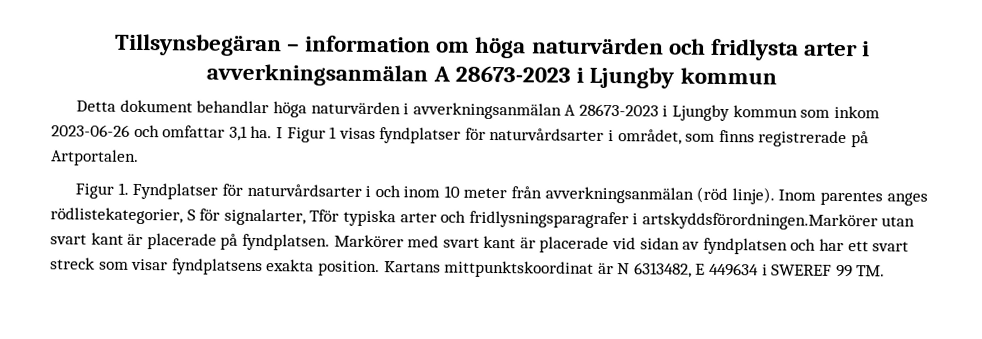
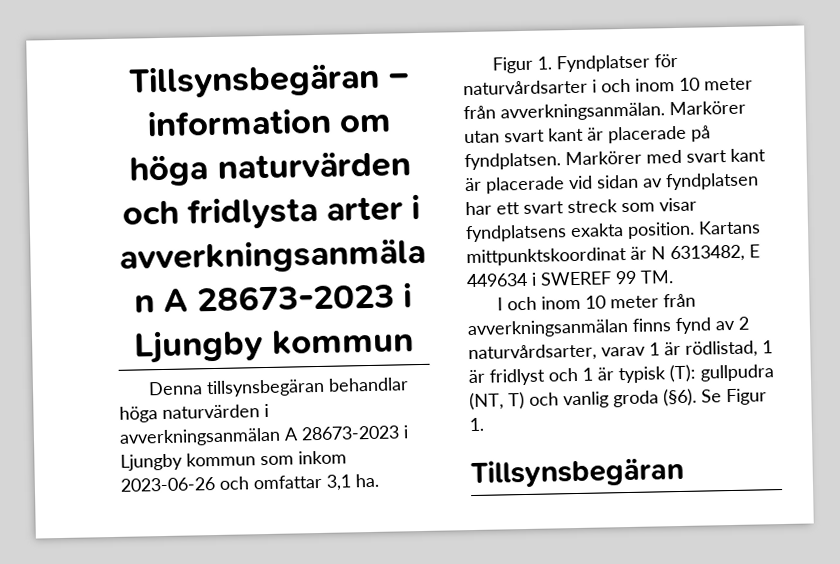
- Detta dokument behandlar höga naturvärden i avverkningsanmälan A 28673-2023 i Ljungby kommun som inkom 2023-06-26 och omfattar 3,1 ha. I Figur 1 visas fyndplatser för naturvårdsarter i området, som finns registrerade på Artportalen.
+ Denna tillsynsbegäran behandlar höga naturvärden i avverkningsanmälan A 28673-2023 i Ljungby kommun som inkom 2023-06-26 och omfattar 3,1 ha.
- Figur 1. Fyndplatser för naturvårdsarter i och inom 10 meter från avverkningsanmälan (röd linje). Inom parentes anges rödlistekategorier, S för signalarter, Tför typiska arter och fridlysningsparagrafer i artskyddsförordningen.Markörer utan svart kant är placerade på fyndplatsen.
+ Figur 1. Fyndplatser för naturvårdsarter i och inom 10 meter från avverkningsanmälan. Markörer utan svart kant är placerade på fyndplatsen.
- Markörer med svart kant är placerade vid sidan av fyndplatsen och har ett svart streck som visar fyndplatsens exakta position.
+ Markörer med svart kant är placerade vid sidan av fyndplatsen har ett svart streck som visar fyndplatsens exakta position.
+ I och inom 10 meter från avverkningsanmälan finns fynd av 2 naturvårdsarter, varav 1 är rödlistad, 1 är fridlyst och 1 är typisk (T): gullpudra (NT, T) och vanlig groda (§6). Se Figur 1.
+ Tillsynsbegäran

